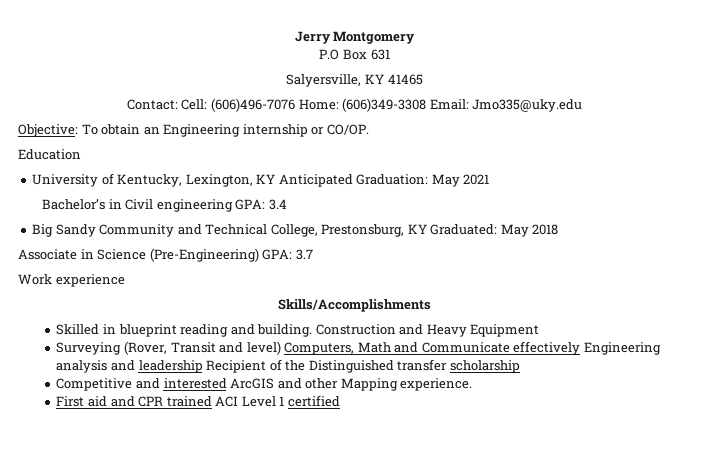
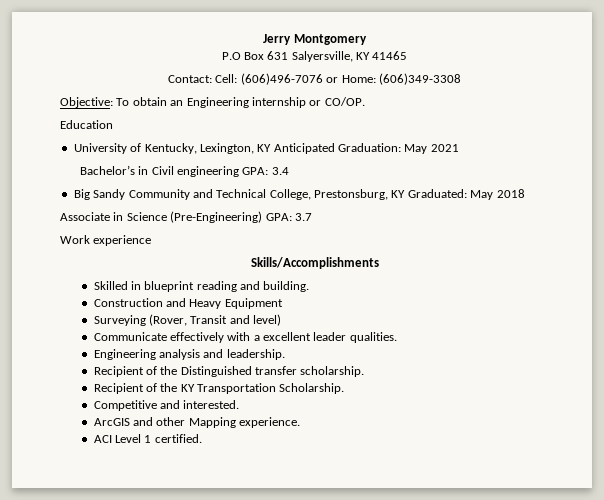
- P.O Box 631
- Salyersville, KY 41465
+ P.O Box 631 Salyersville, KY 41465
- Contact: Cell: (606)496-7076 Home: (606)349-3308 Email: Jmo335@uky.edu
+ Contact: Cell: (606)496-7076 or Home: (606)349-3308
- Skilled in blueprint reading and building. Construction and Heavy Equipment
+ Skilled in blueprint reading and building.
+ Construction and Heavy Equipment
- Surveying (Rover, Transit and level) Computers, Math and Communicate effectively Engineering analysis and leadership Recipient of the Distinguished transfer scholarship
+ Surveying (Rover, Transit and level)
+ Communicate effectively with a excellent leader qualities.
+ Engineering analysis and leadership.
+ Recipient of the Distinguished transfer scholarship.
+ Recipient of the KY Transportation Scholarship.
- Competitive and interested ArcGIS and other Mapping experience.
+ Competitive and interested.
+ ArcGIS and other Mapping experience.
- First aid and CPR trained ACI Level 1 certified
+ ACI Level 1 certified.

